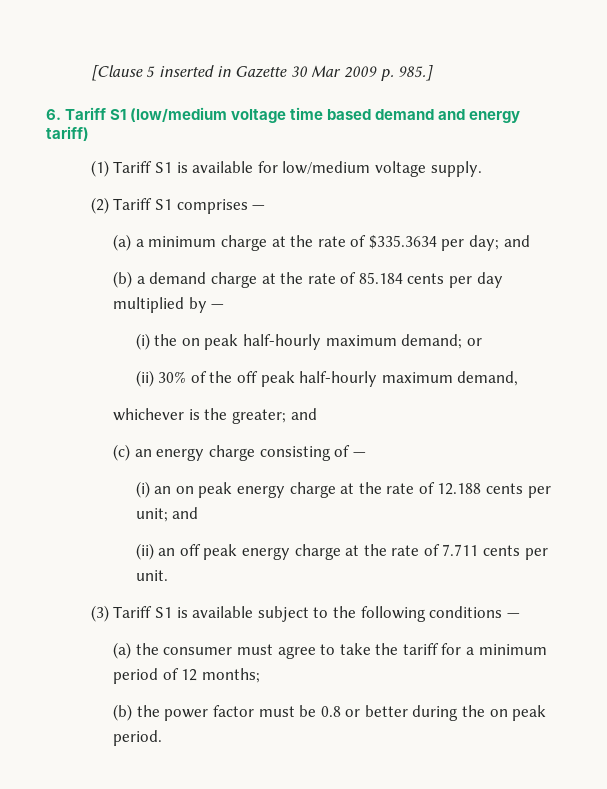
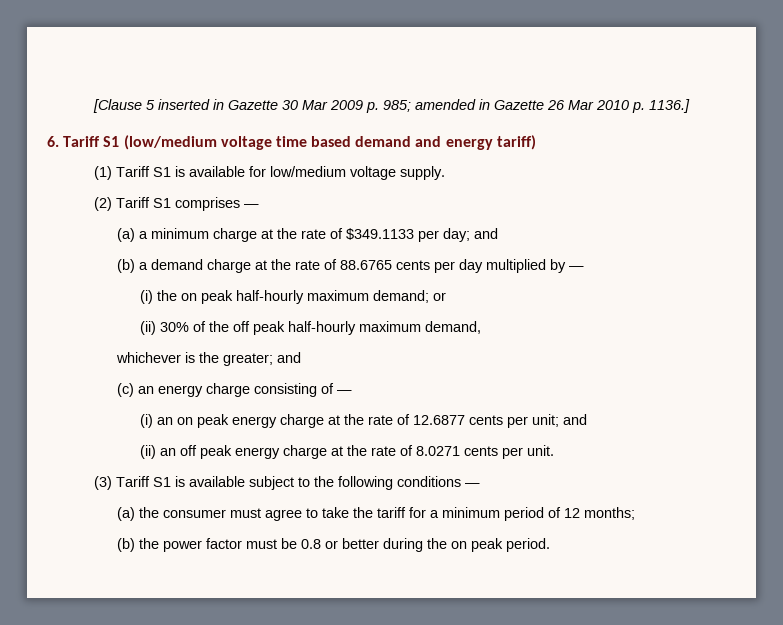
- [Clause 5 inserted in Gazette 30 Mar 2009 p. 985.]
+ [Clause 5 inserted in Gazette 30 Mar 2009 p. 985; amended in Gazette 26 Mar 2010 p. 1136.]
- (a) a minimum charge at the rate of $335.3634 per day; and
+ (a) a minimum charge at the rate of $349.1133 per day; and
- (b) a demand charge at the rate of 85.184 cents per day multiplied by —
+ (b) a demand charge at the rate of 88.6765 cents per day multiplied by —
- (i) an on peak energy charge at the rate of 12.188 cents per unit; and
+ (i) an on peak energy charge at the rate of 12.6877 cents per unit; and
- (ii) an off peak energy charge at the rate of 7.711 cents per unit.
+ (ii) an off peak energy charge at the rate of 8.0271 cents per unit.

